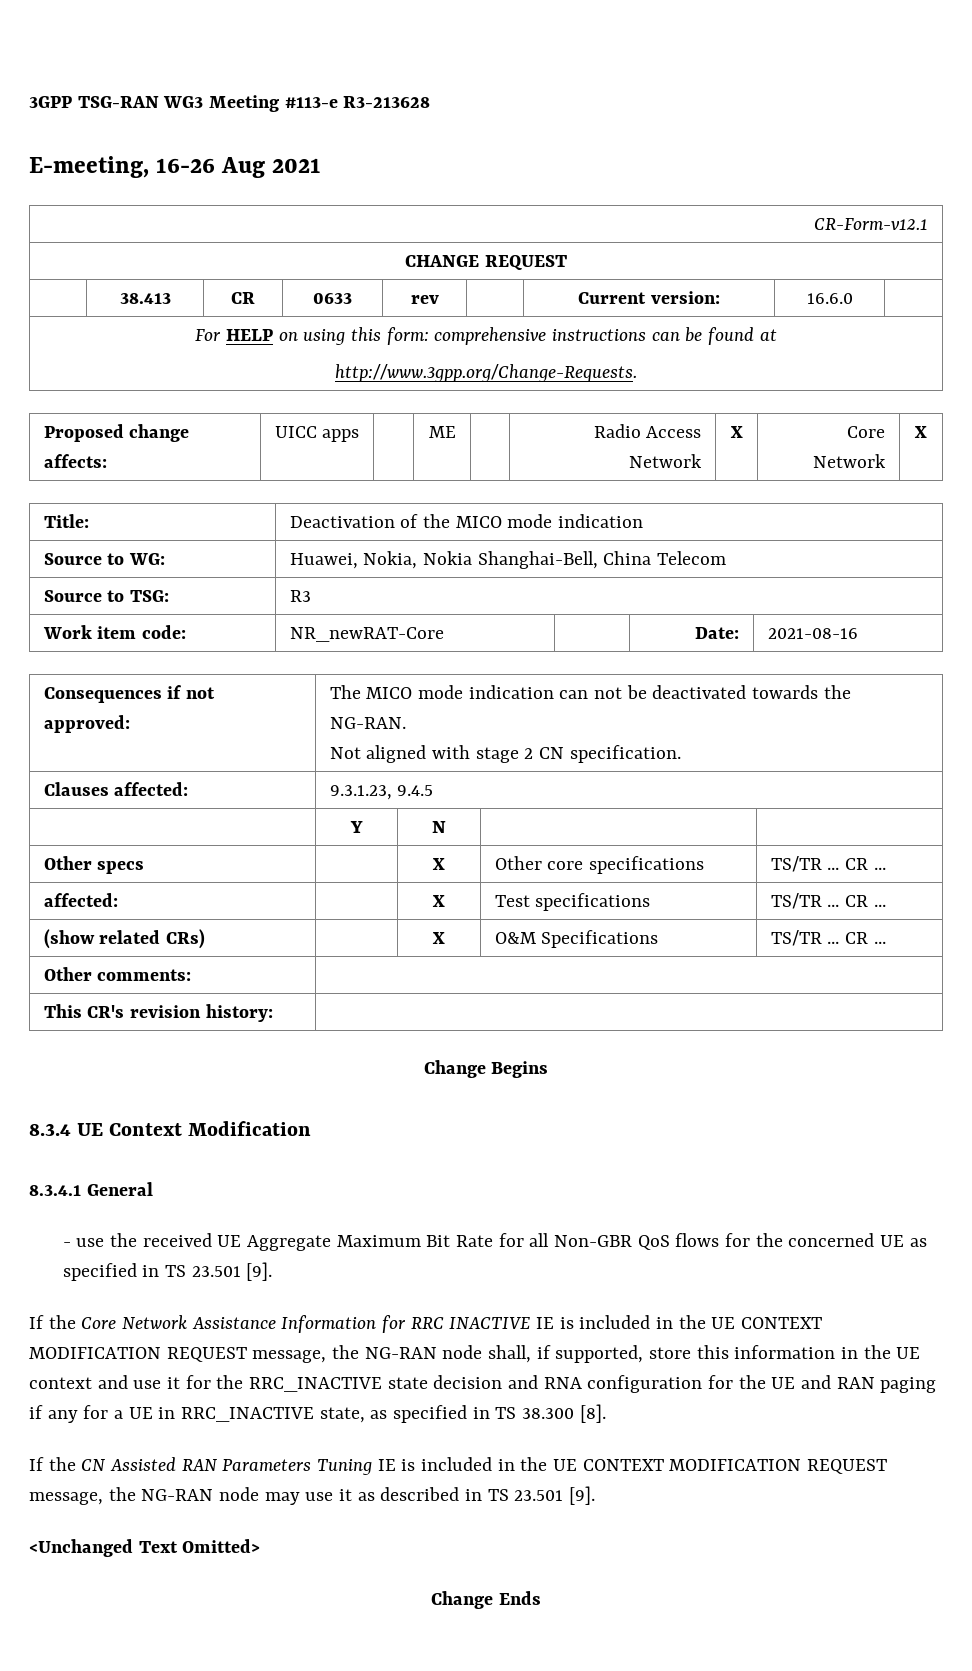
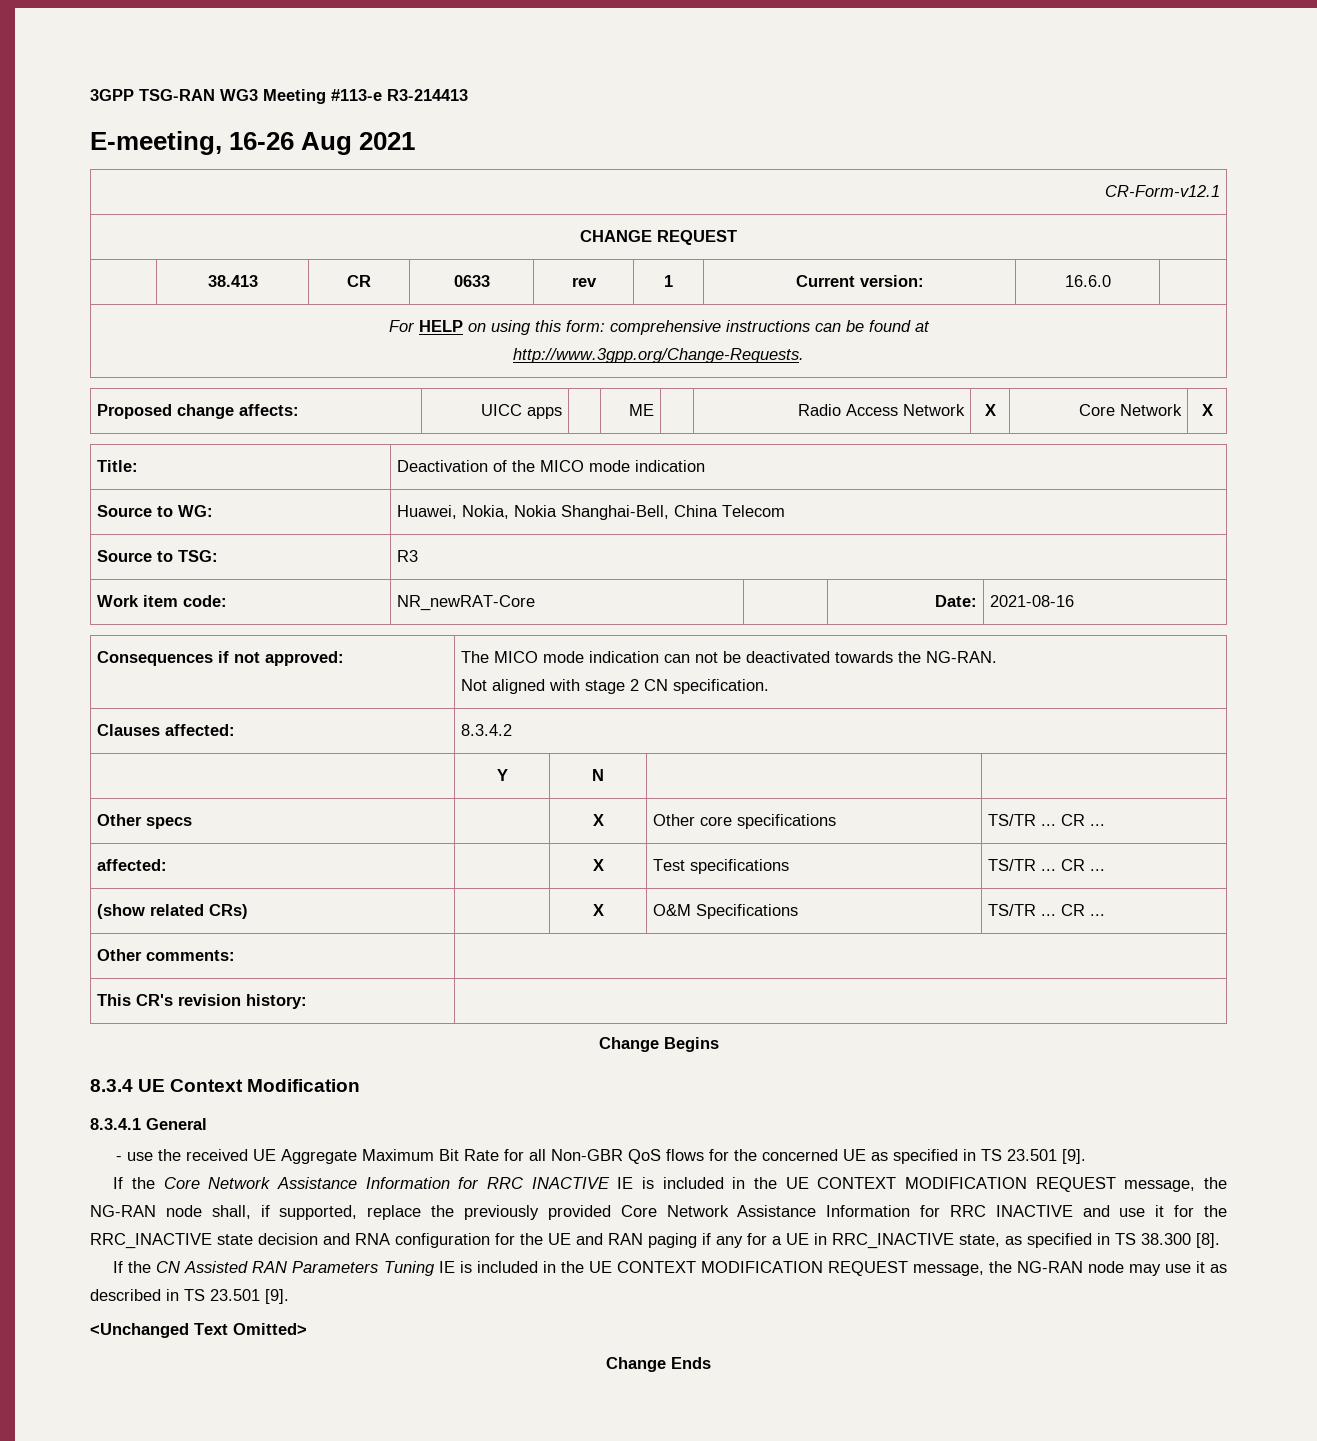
- 3GPP TSG-RAN WG3 Meeting #113-e R3-213628
+ 3GPP TSG-RAN WG3 Meeting #113-e R3-214413
- | 38.413 | CR | 0633 | rev | | Current version: | 16.6.0 |
+ | 38.413 | CR | 0633 | rev | 1 | Current version: | 16.6.0 |
- Clauses affected: | 9.3.1.23, 9.4.5
+ Clauses affected: | 8.3.4.2
- If the Core Network Assistance Information for RRC INACTIVE IE is included in the UE CONTEXT MODIFICATION REQUEST message, the NG-RAN node shall, if supported, store this information in the UE context and use it for the RRC_INACTIVE state decision and RNA configuration for the UE and RAN paging if any for a UE in RRC_INACTIVE state, as specified in TS 38.300 [8].
+ If the Core Network Assistance Information for RRC INACTIVE IE is included in the UE CONTEXT MODIFICATION REQUEST message, the NG-RAN node shall, if supported, replace the previously provided Core Network Assistance Information for RRC INACTIVE and use it for the RRC_INACTIVE state decision and RNA configuration for the UE and RAN paging if any for a UE in RRC_INACTIVE state, as specified in TS 38.300 [8].

